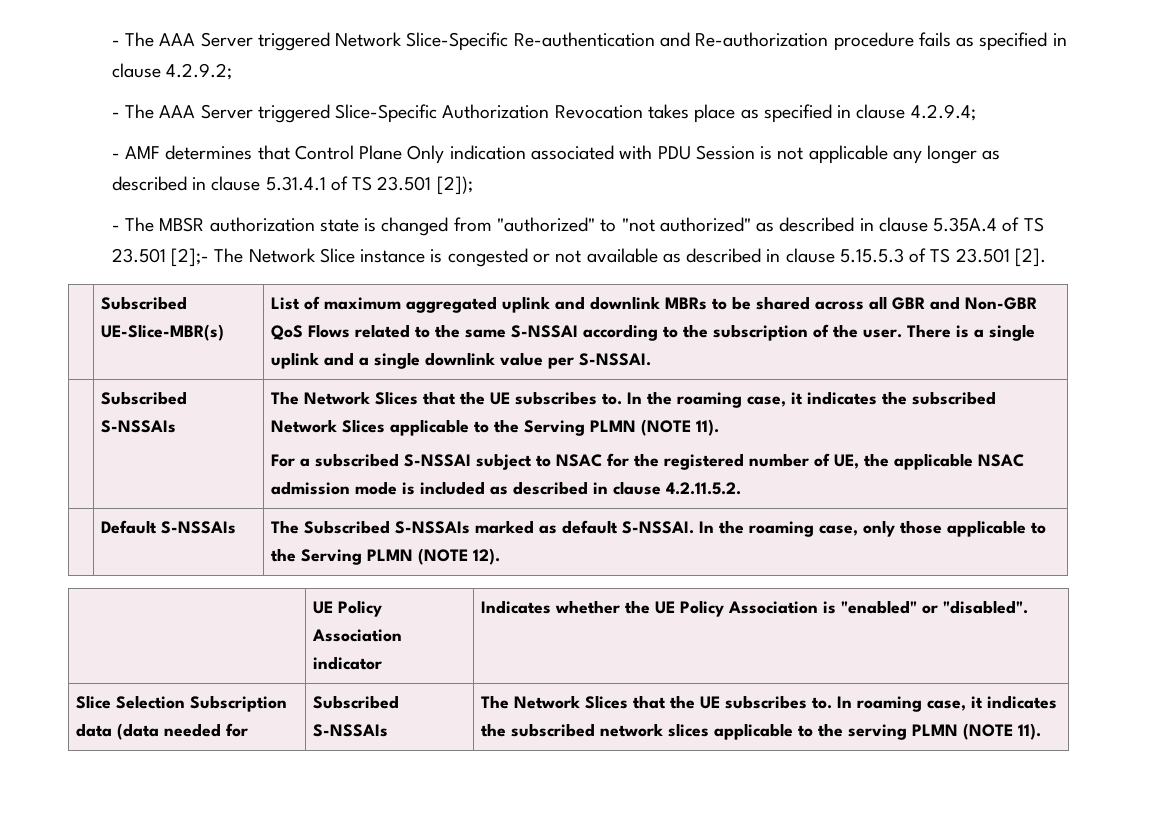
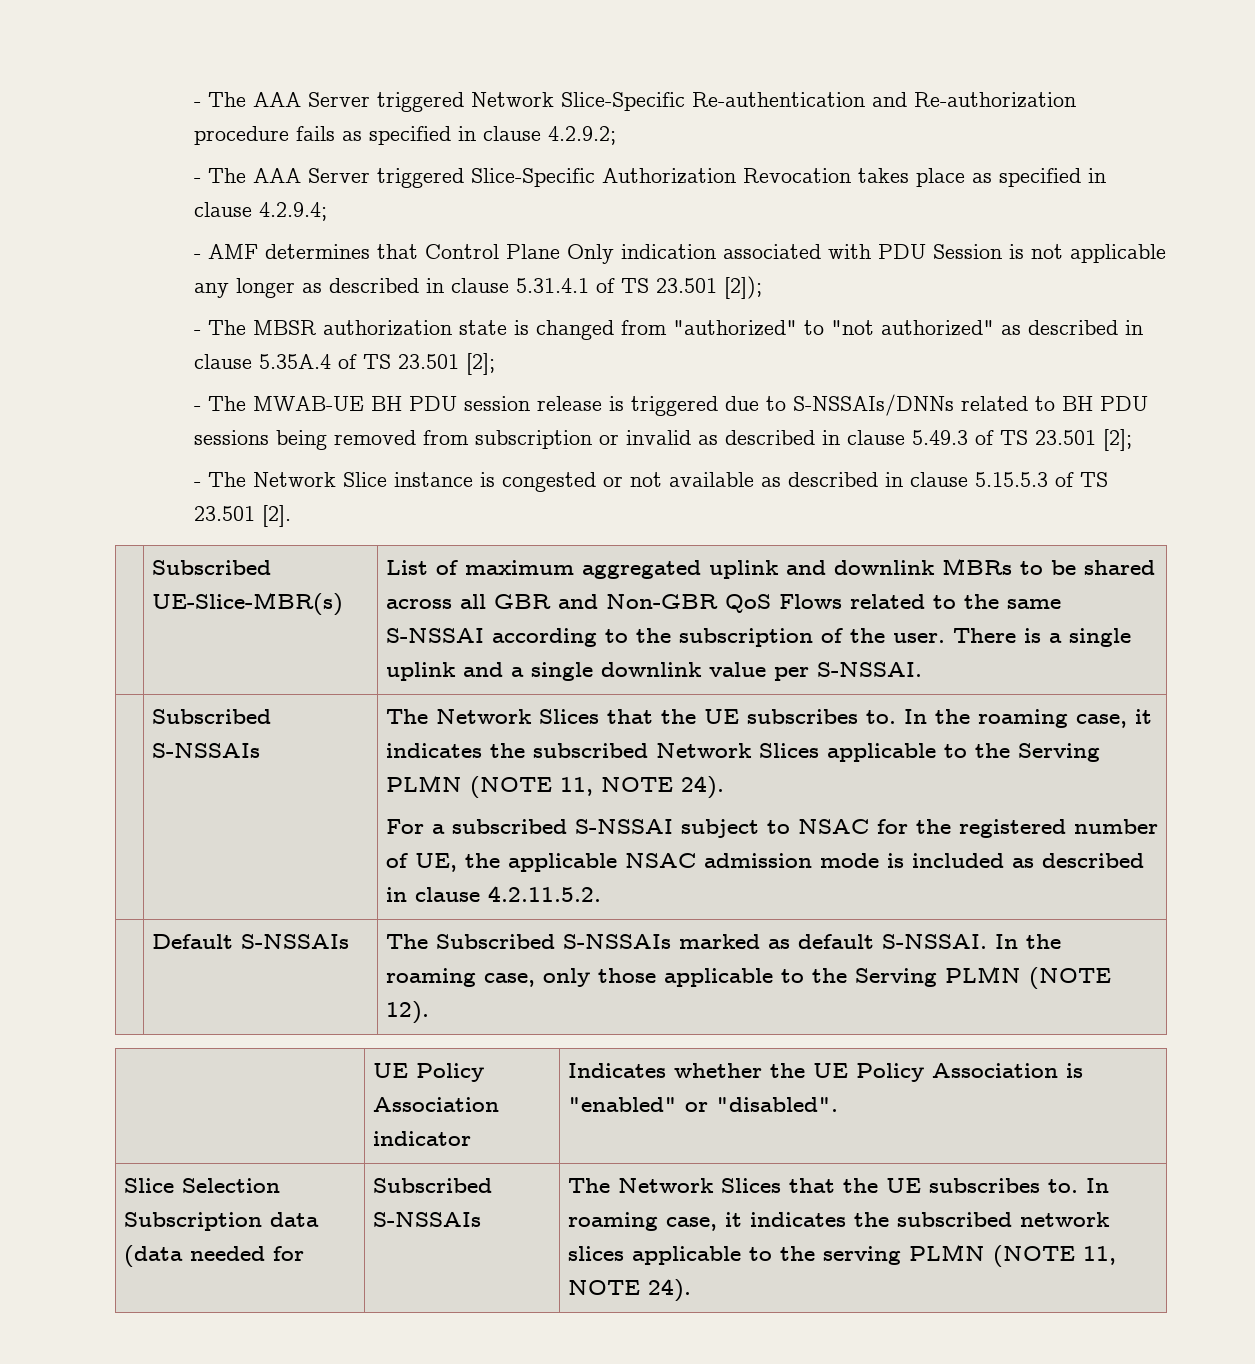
- - The MBSR authorization state is changed from "authorized" to "not authorized" as described in clause 5.35A.4 of TS 23.501 [2];- The Network Slice instance is congested or not available as described in clause 5.15.5.3 of TS 23.501 [2].
+ - The MBSR authorization state is changed from "authorized" to "not authorized" as described in clause 5.35A.4 of TS 23.501 [2];
+ - The MWAB-UE BH PDU session release is triggered due to S-NSSAIs/DNNs related to BH PDU sessions being removed from subscription or invalid as described in clause 5.49.3 of TS 23.501 [2];
+ - The Network Slice instance is congested or not available as described in clause 5.15.5.3 of TS 23.501 [2].
- In the roaming case, it indicates the subscribed Network Slices applicable to the Serving PLMN (NOTE 11).
+ In the roaming case, it indicates the subscribed Network Slices applicable to the Serving PLMN (NOTE 11, NOTE 24).
- Slice Selection Subscription data (data needed for | Subscribed S-NSSAIs | The Network Slices that the UE subscribes to. In roaming case, it indicates the subscribed network slices applicable to the serving PLMN (NOTE 11).
+ Slice Selection Subscription data (data needed for | Subscribed S-NSSAIs | The Network Slices that the UE subscribes to. In roaming case, it indicates the subscribed network slices applicable to the serving PLMN (NOTE 11, NOTE 24).

